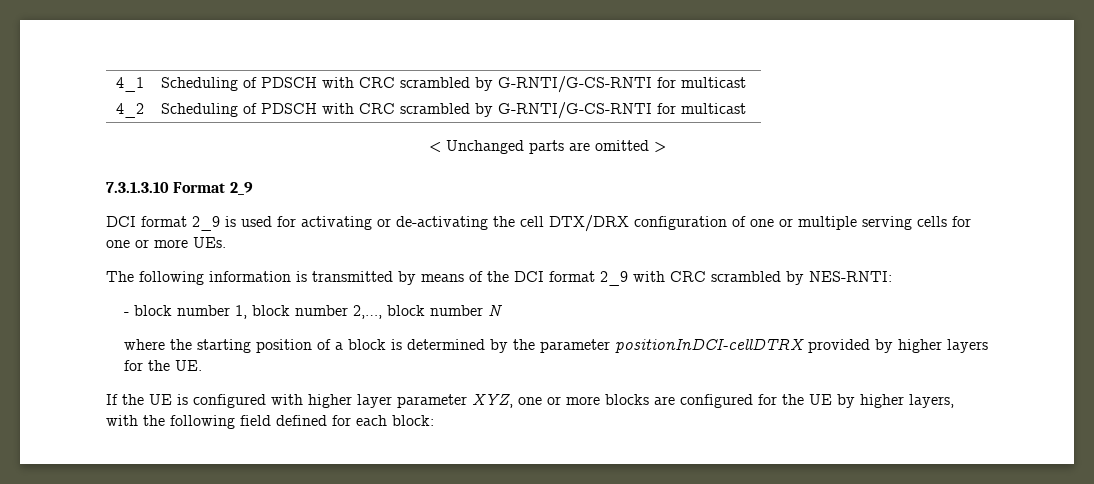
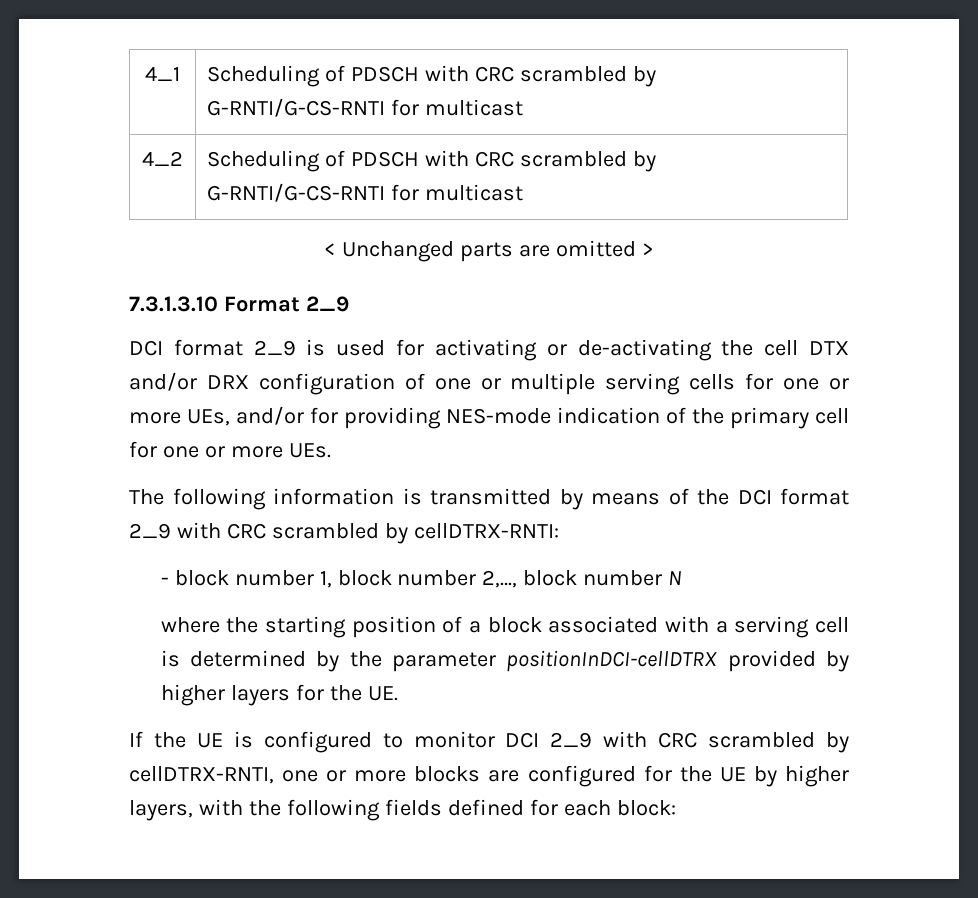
- DCI format 2_9 is used for activating or de-activating the cell DTX/DRX configuration of one or multiple serving cells for one or more UEs.
+ DCI format 2_9 is used for activating or de-activating the cell DTX and/or DRX configuration of one or multiple serving cells for one or more UEs, and/or for providing NES-mode indication of the primary cell for one or more UEs.
- The following information is transmitted by means of the DCI format 2_9 with CRC scrambled by NES-RNTI:
+ The following information is transmitted by means of the DCI format 2_9 with CRC scrambled by cellDTRX-RNTI:
- where the starting position of a block is determined by the parameter positionInDCI-cellDTRX provided by higher layers for the UE.
+ where the starting position of a block associated with a serving cell is determined by the parameter positionInDCI-cellDTRX provided by higher layers for the UE.
- If the UE is configured with higher layer parameter XYZ, one or more blocks are configured for the UE by higher layers, with the following field defined for each block:
+ If the UE is configured to monitor DCI 2_9 with CRC scrambled by cellDTRX-RNTI, one or more blocks are configured for the UE by higher layers, with the following fields defined for each block:

